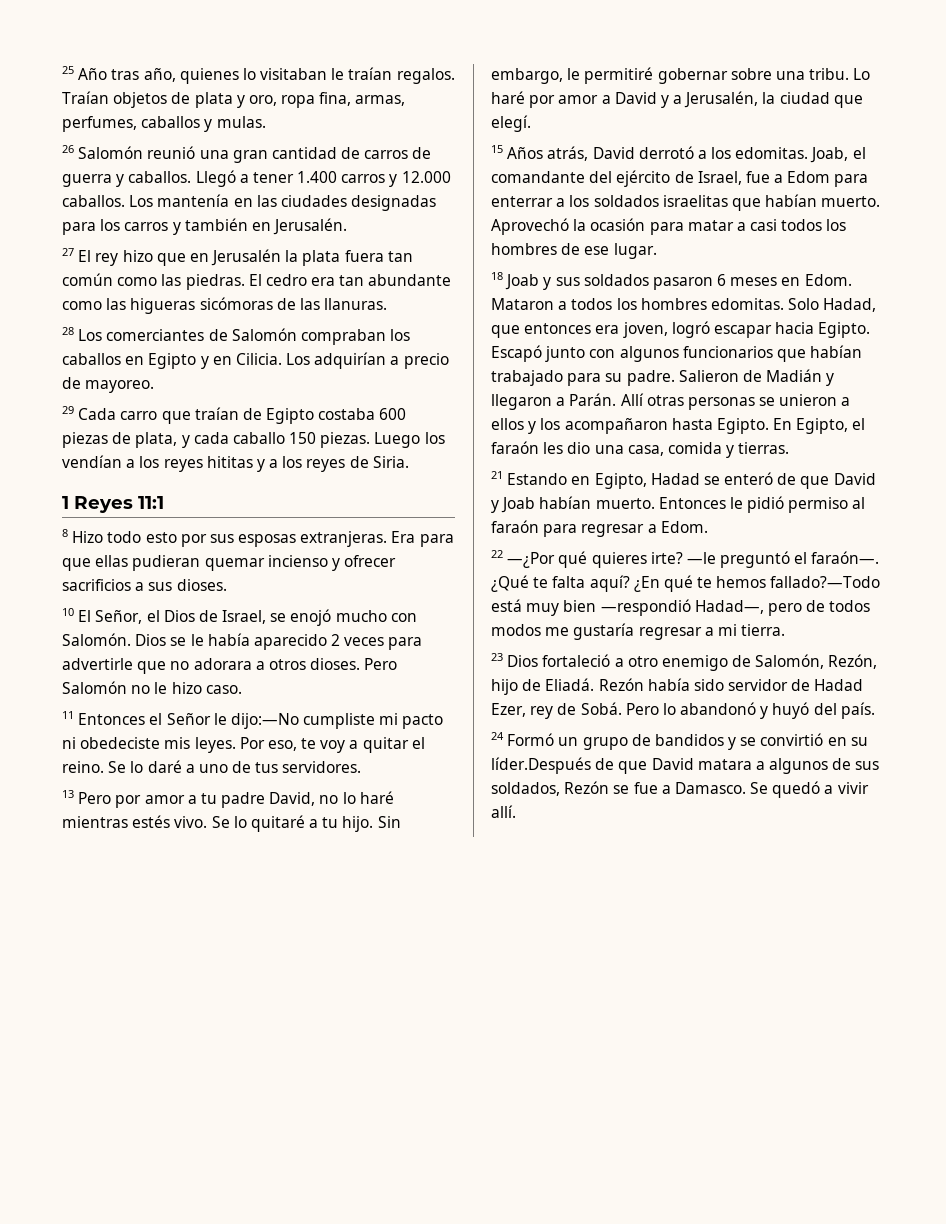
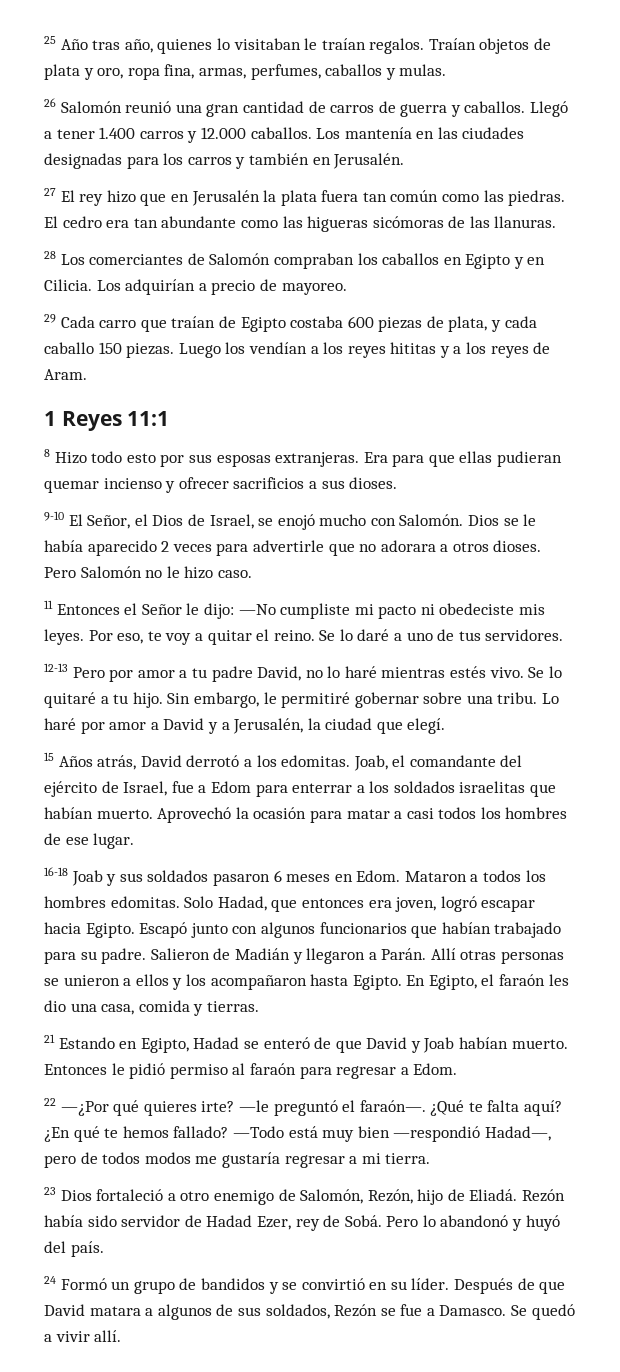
- Luego los vendían a los reyes hititas y a los reyes de Siria.
+ Luego los vendían a los reyes hititas y a los reyes de Aram.
- 10 El Señor, el Dios de Israel, se enojó mucho con Salomón.
+ 9-10 El Señor, el Dios de Israel, se enojó mucho con Salomón.
- 11 Entonces el Señor le dijo:—No cumpliste mi pacto ni obedeciste mis leyes.
+ 11 Entonces el Señor le dijo: —No cumpliste mi pacto ni obedeciste mis leyes.
- 13 Pero por amor a tu padre David, no lo haré mientras estés vivo.
+ 12-13 Pero por amor a tu padre David, no lo haré mientras estés vivo.
- 18 Joab y sus soldados pasaron 6 meses en Edom.
+ 16-18 Joab y sus soldados pasaron 6 meses en Edom.
- ¿En qué te hemos fallado?—Todo está muy bien —respondió Hadad—, pero de todos modos me gustaría regresar a mi tierra.
+ ¿En qué te hemos fallado? —Todo está muy bien —respondió Hadad—, pero de todos modos me gustaría regresar a mi tierra.
- 24 Formó un grupo de bandidos y se convirtió en su líder.Después de que David matara a algunos de sus soldados, Rezón se fue a Damasco.
+ 24 Formó un grupo de bandidos y se convirtió en su líder. Después de que David matara a algunos de sus soldados, Rezón se fue a Damasco.

